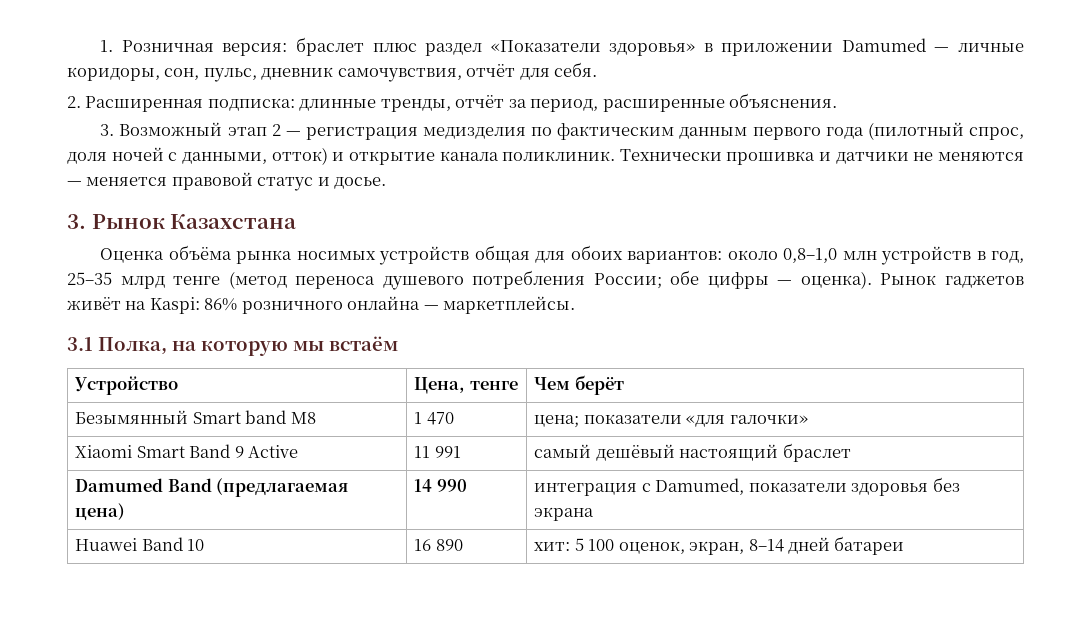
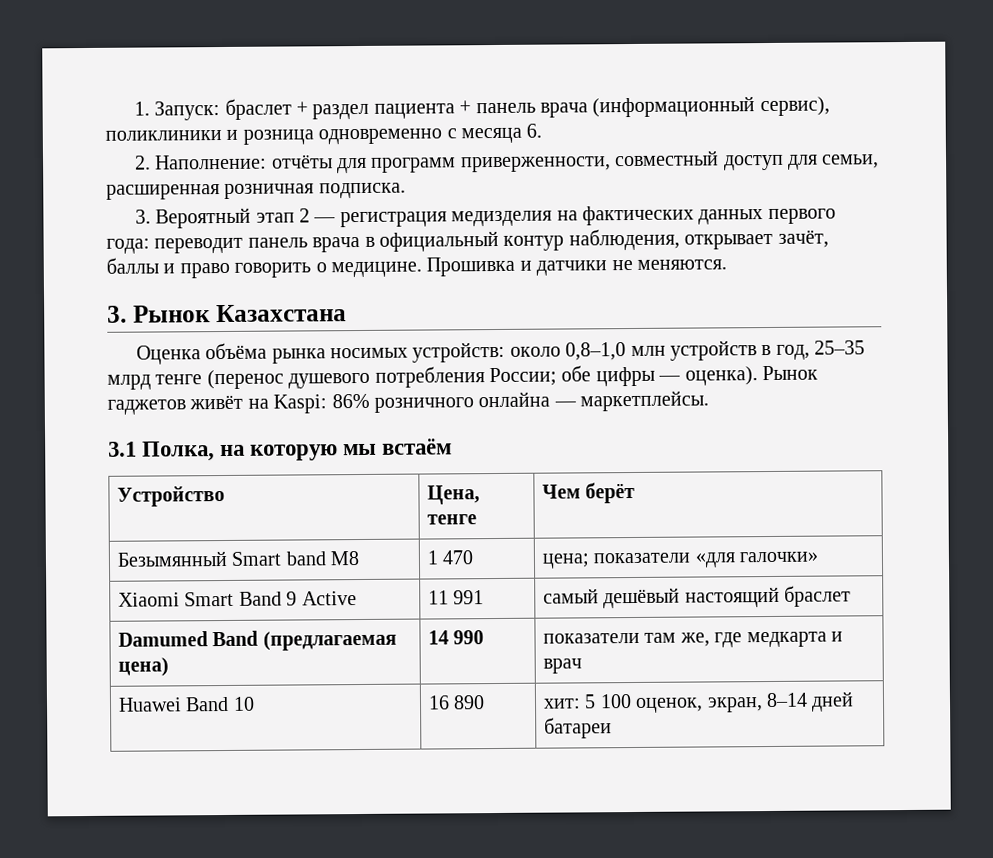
- 1. Розничная версия: браслет плюс раздел «Показатели здоровья» в приложении Damumed — личные коридоры, сон, пульс, дневник самочувствия, отчёт для себя.
- 2. Расширенная подписка: длинные тренды, отчёт за период, расширенные объяснения.
- 3. Возможный этап 2 — регистрация медизделия по фактическим данным первого года (пилотный спрос, доля ночей с данными, отток) и открытие канала поликлиник. Технически прошивка и датчики не меняются — меняется правовой статус и досье.
+ 1. Запуск: браслет + раздел пациента + панель врача (информационный сервис), поликлиники и розница одновременно с месяца 6.
+ 2. Наполнение: отчёты для программ приверженности, совместный доступ для семьи, расширенная розничная подписка.
+ 3. Вероятный этап 2 — регистрация медизделия на фактических данных первого года: переводит панель врача в официальный контур наблюдения, открывает зачёт, баллы и право говорить о медицине. Прошивка и датчики не меняются.
- Оценка объёма рынка носимых устройств общая для обоих вариантов: около 0,8–1,0 млн устройств в год, 25–35 млрд тенге (метод переноса душевого потребления России; обе цифры — оценка).
+ Оценка объёма рынка носимых устройств: около 0,8–1,0 млн устройств в год, 25–35 млрд тенге (перенос душевого потребления России; обе цифры — оценка).
- Damumed Band (предлагаемая цена) | 14 990 | интеграция с Damumed, показатели здоровья без экрана
+ Damumed Band (предлагаемая цена) | 14 990 | показатели там же, где медкарта и врач

